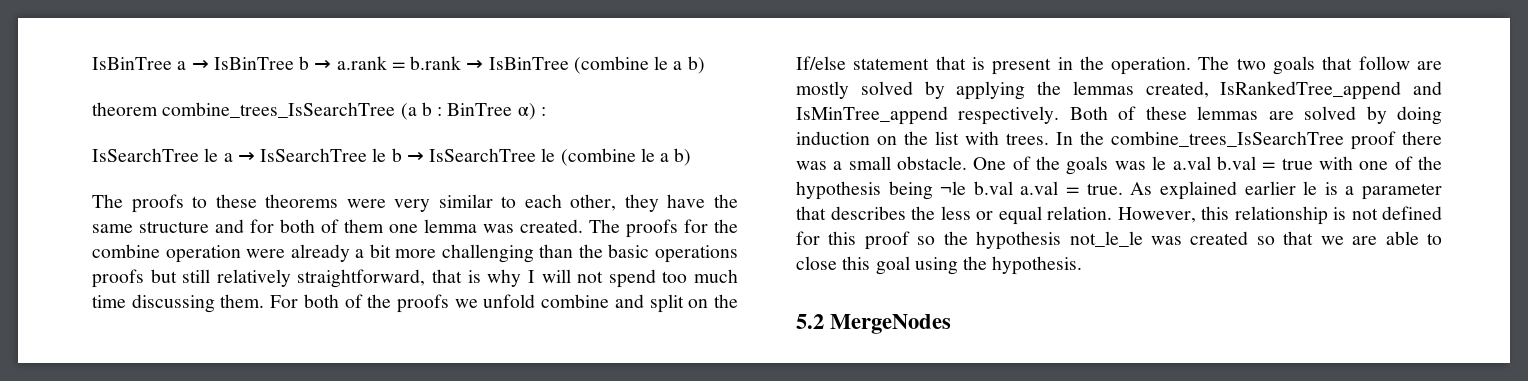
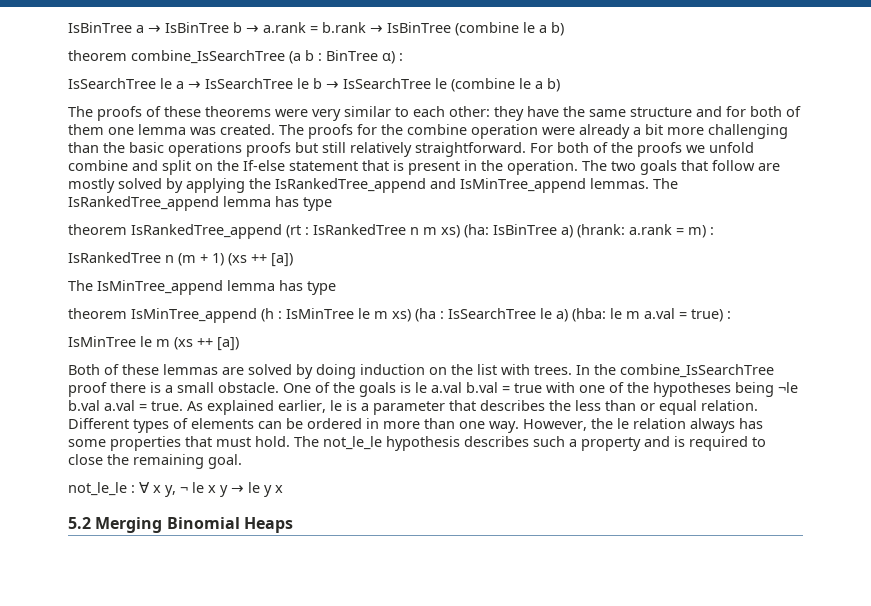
- theorem combine_trees_IsSearchTree (a b : BinTree α) :
+ theorem combine_IsSearchTree (a b : BinTree α) :
- The proofs to these theorems were very similar to each other, they have the same structure and for both of them one lemma was created.
+ The proofs of these theorems were very similar to each other: they have the same structure and for both of them one lemma was created.
- The proofs for the combine operation were already a bit more challenging than the basic operations proofs but still relatively straightforward, that is why I will not spend too much time discussing them.
+ The proofs for the combine operation were already a bit more challenging than the basic operations proofs but still relatively straightforward.
- For both of the proofs we unfold combine and split on the If/else statement that is present in the operation.
+ For both of the proofs we unfold combine and split on the If-else statement that is present in the operation.
- The two goals that follow are mostly solved by applying the lemmas created, IsRankedTree_append and IsMinTree_append respectively. Both of these lemmas are solved by doing induction on the list with trees.
+ The two goals that follow are mostly solved by applying the IsRankedTree_append and IsMinTree_append lemmas. The IsRankedTree_append lemma has type
+ theorem IsRankedTree_append (rt : IsRankedTree n m xs) (ha: IsBinTree a) (hrank: a.rank = m) :
+ IsRankedTree n (m + 1) (xs ++ [a])
+ The IsMinTree_append lemma has type
+ theorem IsMinTree_append (h : IsMinTree le m xs) (ha : IsSearchTree le a) (hba: le m a.val = true) :
+ IsMinTree le m (xs ++ [a])
+ Both of these lemmas are solved by doing induction on the list with trees.
- In the combine_trees_IsSearchTree proof there was a small obstacle.
+ In the combine_IsSearchTree proof there is a small obstacle.
- One of the goals was le a.val b.val = true with one of the hypothesis being ¬le b.val a.val = true.
+ One of the goals is le a.val b.val = true with one of the hypotheses being ¬le b.val a.val = true.
- As explained earlier le is a parameter that describes the less or equal relation.
+ As explained earlier, le is a parameter that describes the less than or equal relation.
- However, this relationship is not defined for this proof so the hypothesis not_le_le was created so that we are able to close this goal using the hypothesis.
- 5.2 MergeNodes
+ Different types of elements can be ordered in more than one way. However, the le relation always has some properties that must hold. The not_le_le hypothesis describes such a property and is required to close the remaining goal.
+ not_le_le : ∀ x y, ¬ le x y → le y x
+ 5.2 Merging Binomial Heaps

